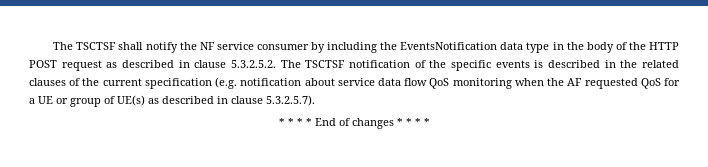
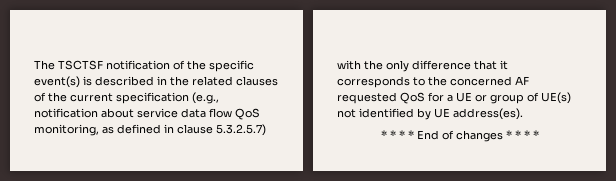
- The TSCTSF shall notify the NF service consumer by including the EventsNotification data type in the body of the HTTP POST request as described in clause 5.3.2.5.2. The TSCTSF notification of the specific events is described in the related clauses of the current specification (e.g. notification about service data flow QoS monitoring when the AF requested QoS for a UE or group of UE(s) as described in clause 5.3.2.5.7).
+ The TSCTSF notification of the specific event(s) is described in the related clauses of the current specification (e.g., notification about service data flow QoS monitoring, as defined in clause 5.3.2.5.7) with the only difference that it corresponds to the concerned AF requested QoS for a UE or group of UE(s) not identified by UE address(es).

